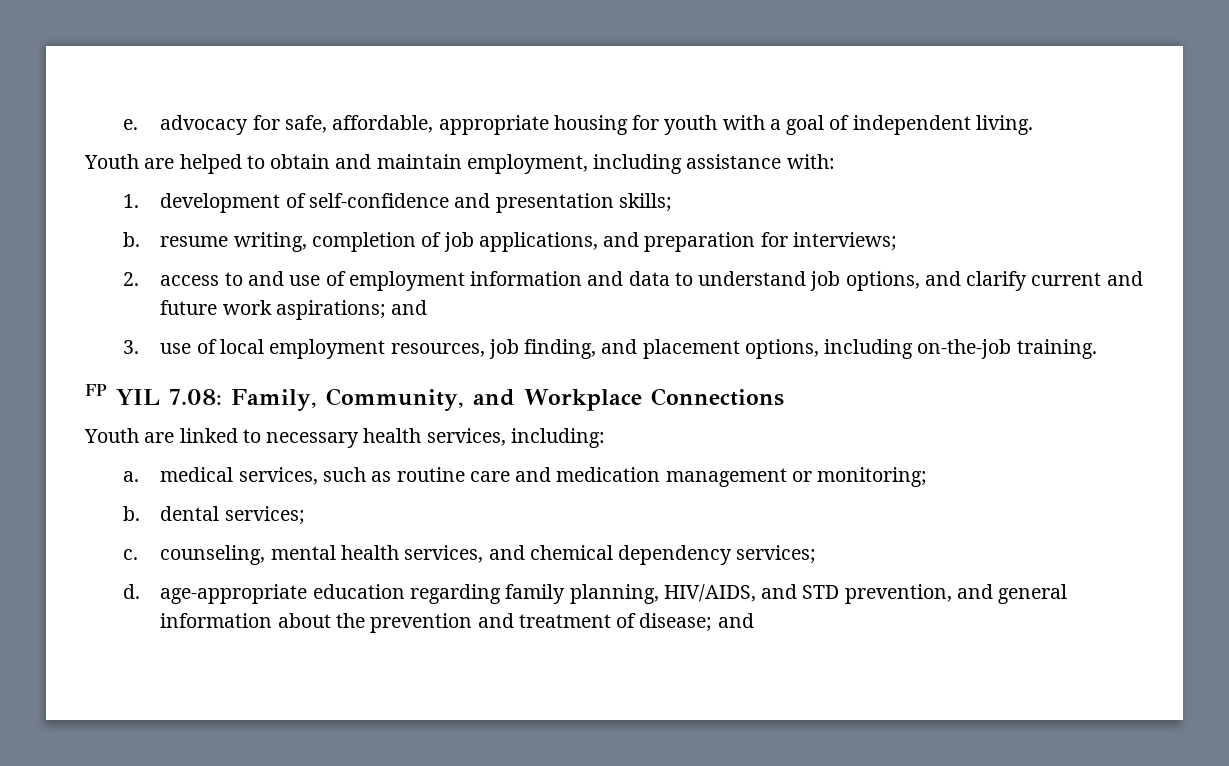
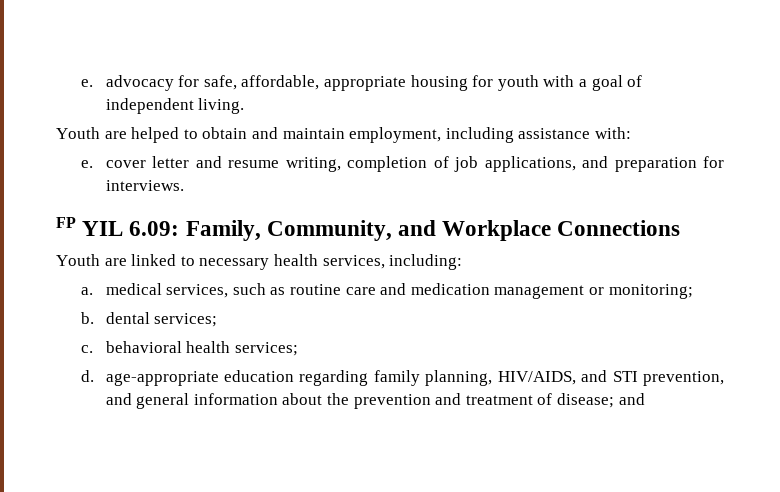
- 1. development of self-confidence and presentation skills;
- b. resume writing, completion of job applications, and preparation for interviews;
- 2. access to and use of employment information and data to understand job options, and clarify current and future work aspirations; and
- 3. use of local employment resources, job finding, and placement options, including on-the-job training.
+ e. cover letter and resume writing, completion of job applications, and preparation for interviews.
- FP YIL 7.08: Family, Community, and Workplace Connections
+ FP YIL 6.09: Family, Community, and Workplace Connections
- c. counseling, mental health services, and chemical dependency services;
+ c. behavioral health services;
- d. age-appropriate education regarding family planning, HIV/AIDS, and STD prevention, and general information about the prevention and treatment of disease; and
+ d. age-appropriate education regarding family planning, HIV/AIDS, and STI prevention, and general information about the prevention and treatment of disease; and

